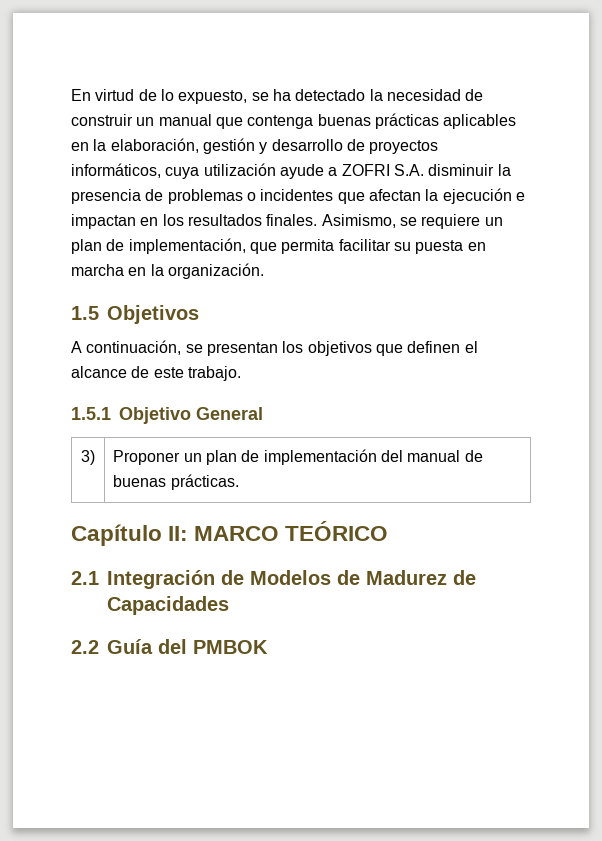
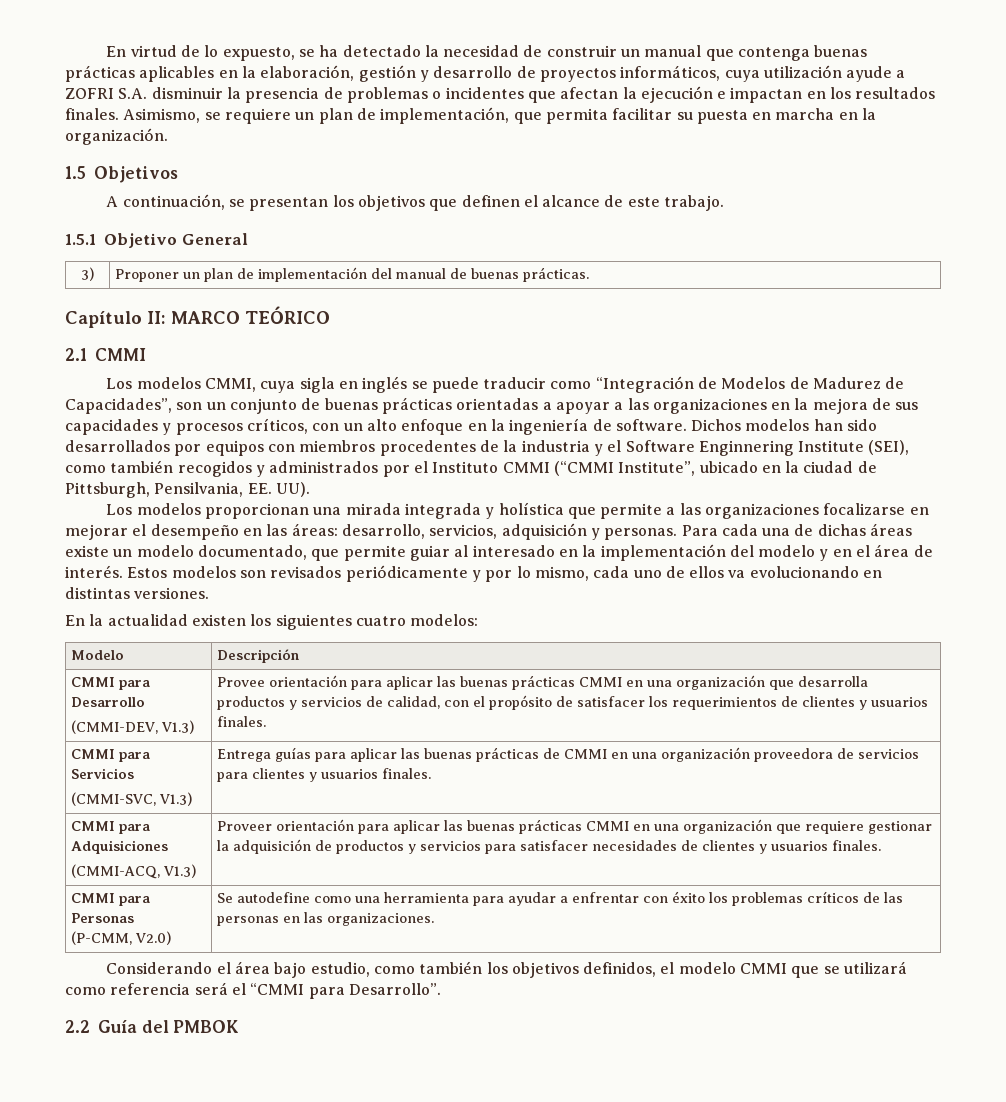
- 2.1 Integración de Modelos de Madurez de Capacidades
+ 2.1 CMMI
+ Los modelos CMMI, cuya sigla en inglés se puede traducir como “Integración de Modelos de Madurez de Capacidades”, son un conjunto de buenas prácticas orientadas a apoyar a las organizaciones en la mejora de sus capacidades y procesos críticos, con un alto enfoque en la ingeniería de software. Dichos modelos han sido desarrollados por equipos con miembros procedentes de la industria y el Software Enginnering Institute (SEI), como también recogidos y administrados por el Instituto CMMI (“CMMI Institute”, ubicado en la ciudad de Pittsburgh, Pensilvania, EE. UU).
+ Los modelos proporcionan una mirada integrada y holística que permite a las organizaciones focalizarse en mejorar el desempeño en las áreas: desarrollo, servicios, adquisición y personas. Para cada una de dichas áreas existe un modelo documentado, que permite guiar al interesado en la implementación del modelo y en el área de interés. Estos modelos son revisados periódicamente y por lo mismo, cada uno de ellos va evolucionando en distintas versiones.
+ En la actualidad existen los siguientes cuatro modelos:
+ Modelo | Descripción
+ CMMI para Desarrollo
+ (CMMI-DEV, V1.3) | Provee orientación para aplicar las buenas prácticas CMMI en una organización que desarrolla productos y servicios de calidad, con el propósito de satisfacer los requerimientos de clientes y usuarios finales.
+ CMMI para Servicios
+ (CMMI-SVC, V1.3) | Entrega guías para aplicar las buenas prácticas de CMMI en una organización proveedora de servicios para clientes y usuarios finales.
+ CMMI para Adquisiciones
+ (CMMI-ACQ, V1.3) | Proveer orientación para aplicar las buenas prácticas CMMI en una organización que requiere gestionar la adquisición de productos y servicios para satisfacer necesidades de clientes y usuarios finales.
+ CMMI para Personas
+ (P-CMM, V2.0) | Se autodefine como una herramienta para ayudar a enfrentar con éxito los problemas críticos de las personas en las organizaciones.
+ Considerando el área bajo estudio, como también los objetivos definidos, el modelo CMMI que se utilizará como referencia será el “CMMI para Desarrollo”.

